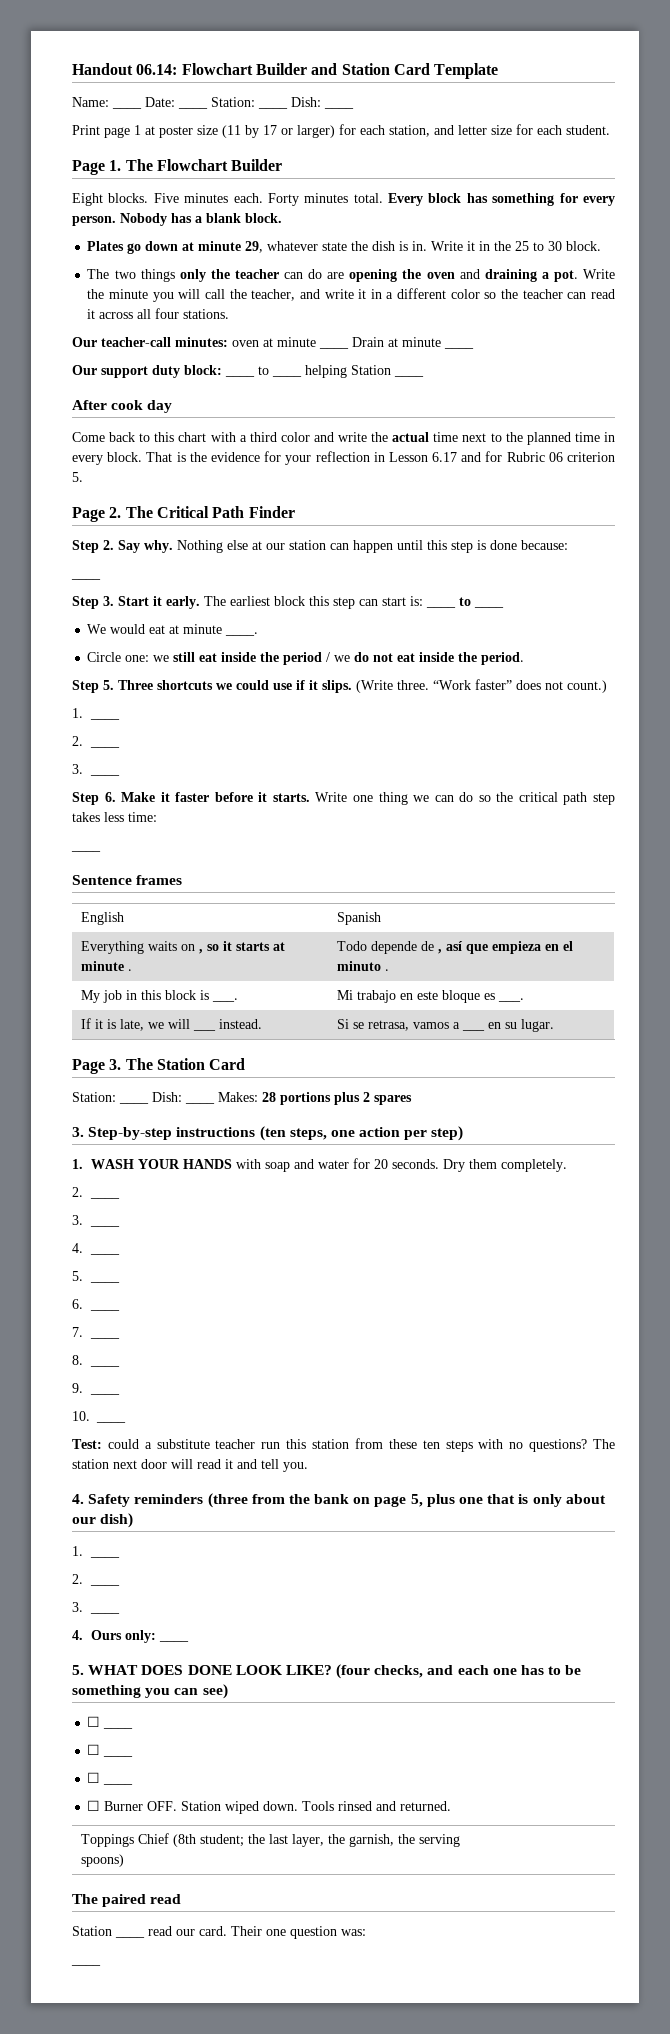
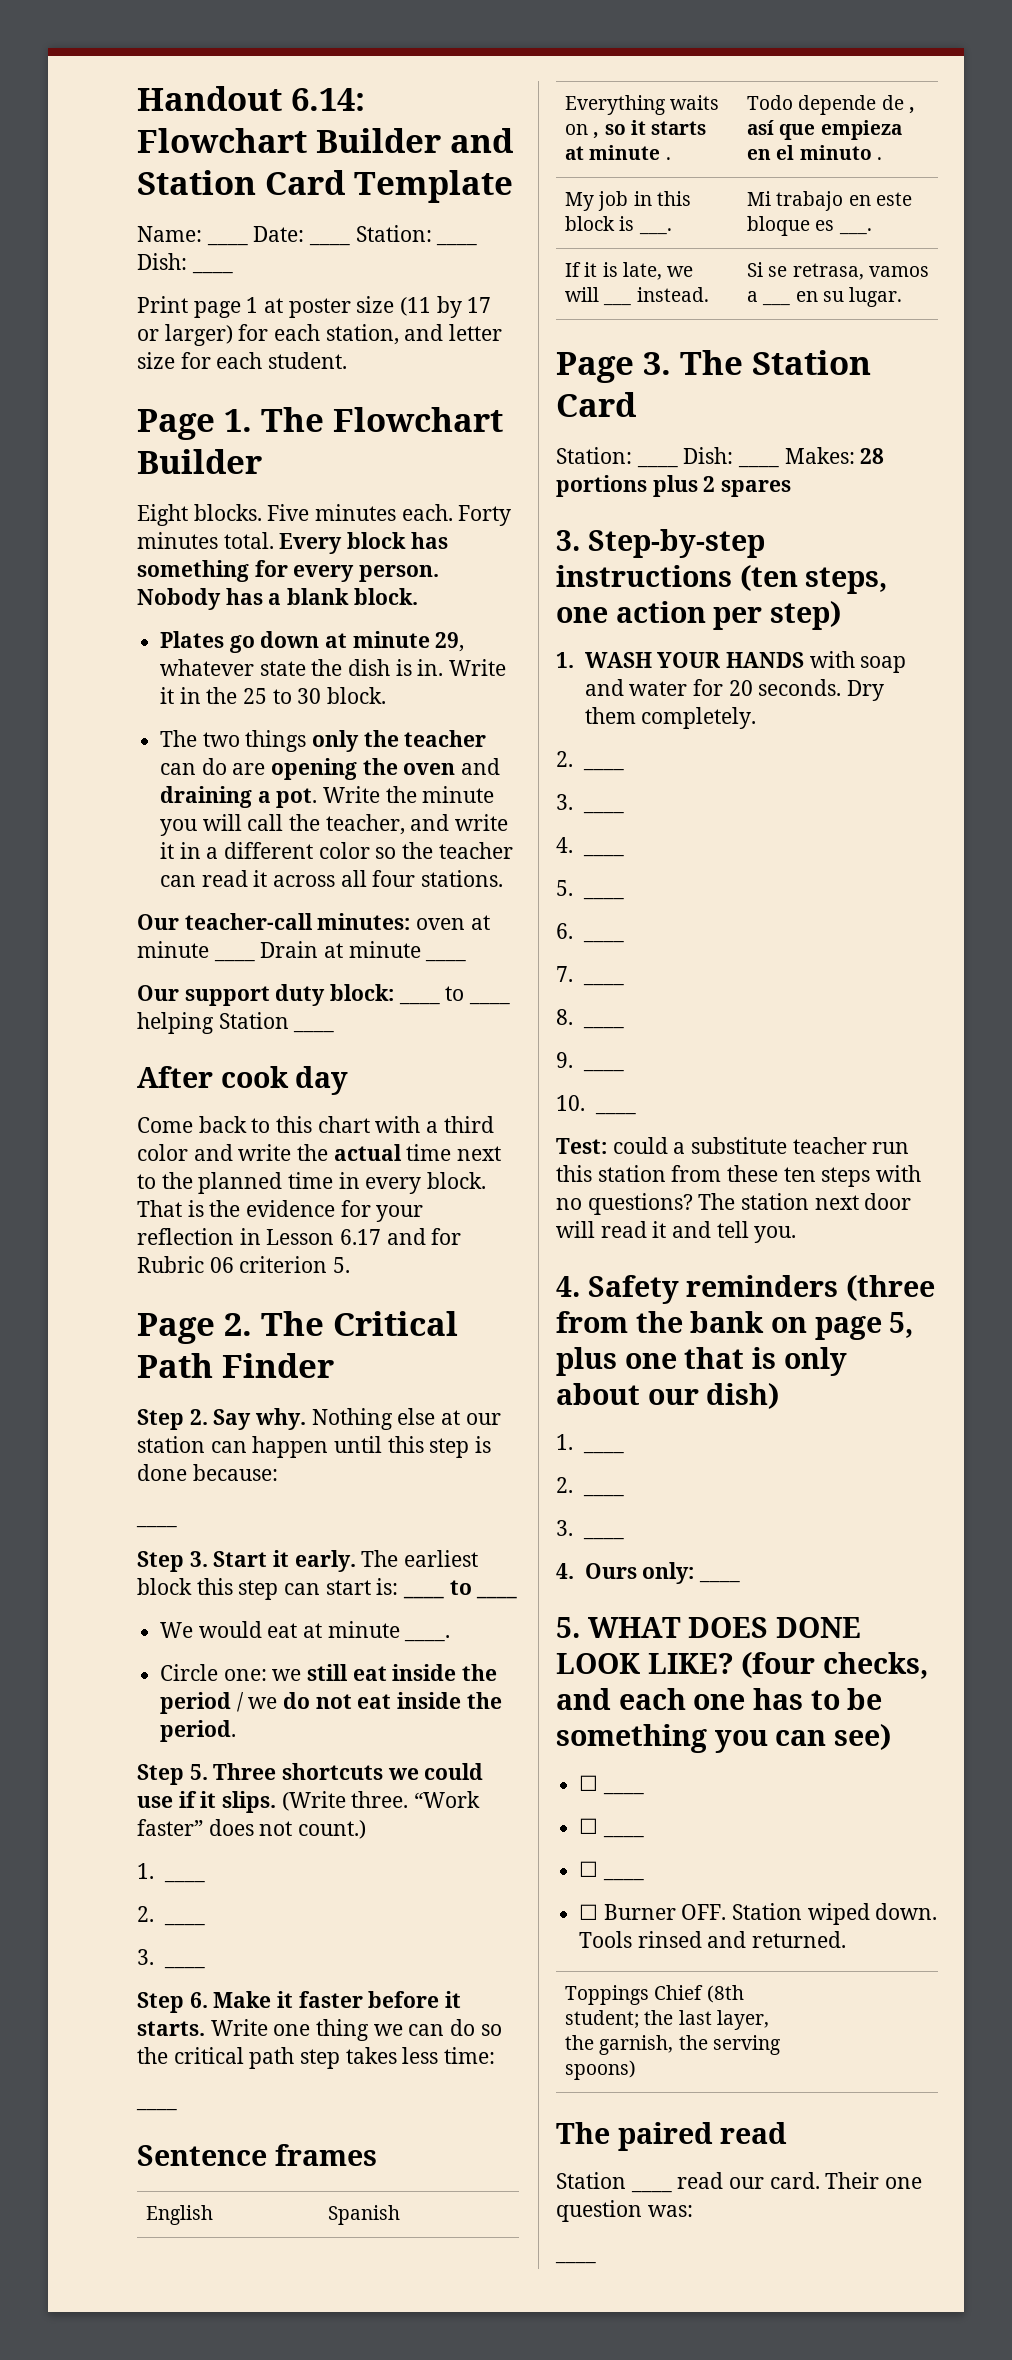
- Handout 06.14: Flowchart Builder and Station Card Template
+ Handout 6.14: Flowchart Builder and Station Card Template

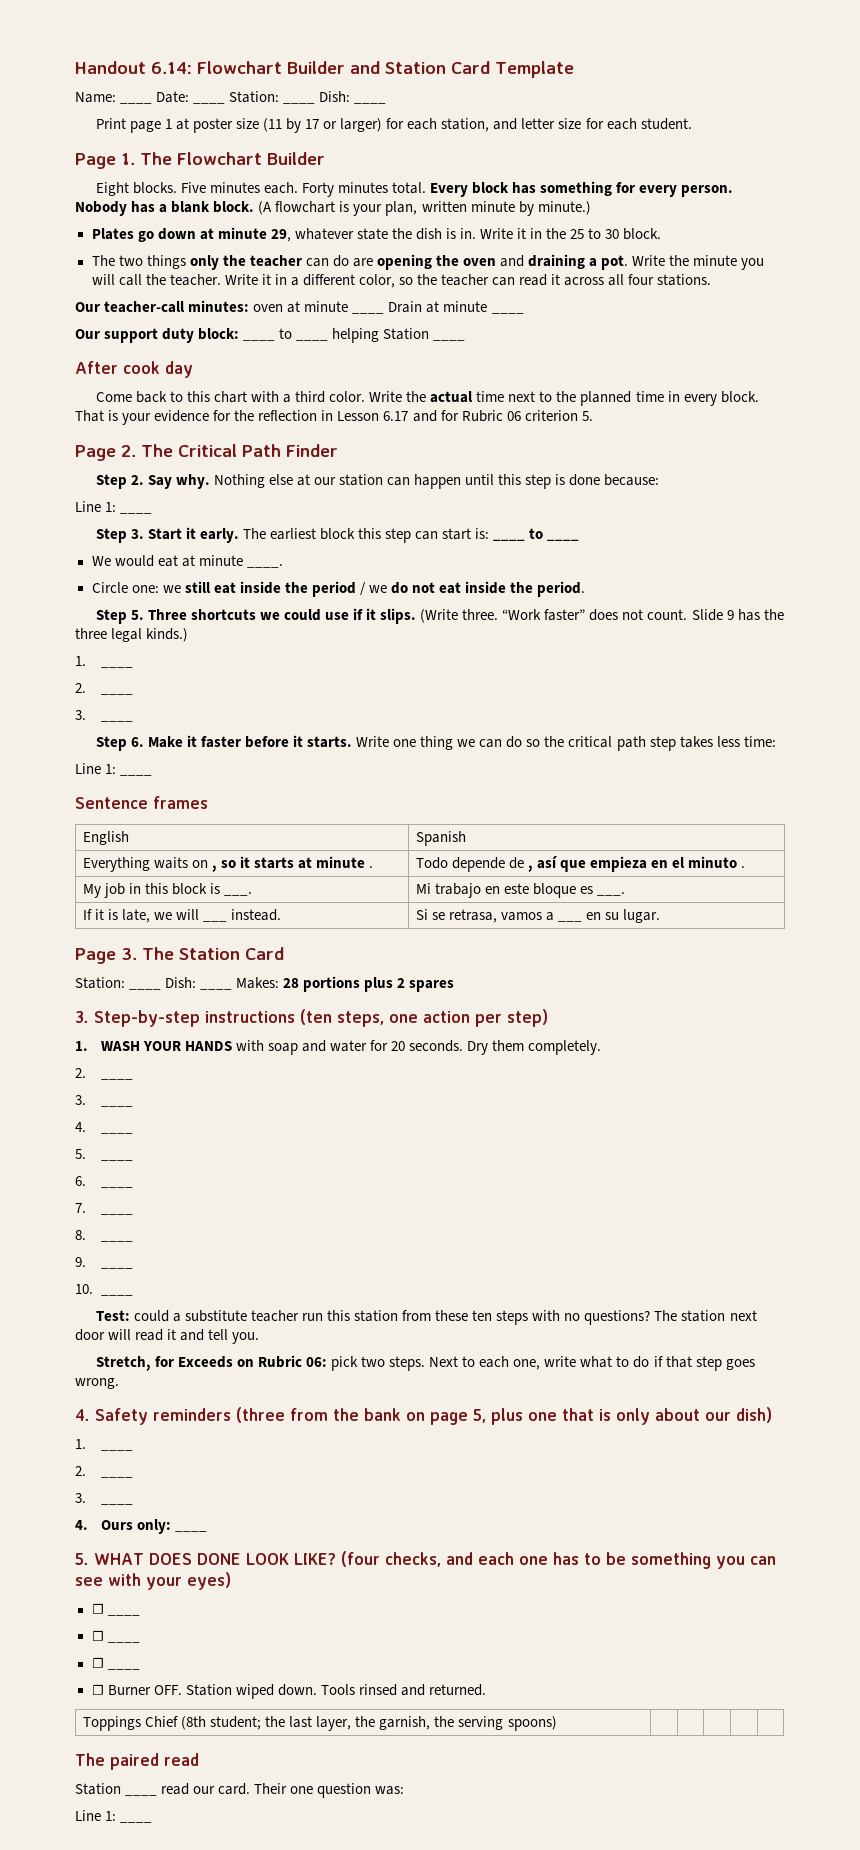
+ (A flowchart is your plan, written minute by minute.)
- Write the minute you will call the teacher, and write it in a different color so the teacher can read it across all four stations.
+ Write the minute you will call the teacher. Write it in a different color, so the teacher can read it across all four stations.
- Come back to this chart with a third color and write the actual time next to the planned time in every block.
+ Come back to this chart with a third color. Write the actual time next to the planned time in every block.
- That is the evidence for your reflection in Lesson 6.17 and for Rubric 06 criterion 5.
+ That is your evidence for the reflection in Lesson 6.17 and for Rubric 06 criterion 5.
  Nothing else at our station can happen until this step is done because:
- ____
+ Line 1: ____
- “Work faster” does not count.)
+ “Work faster” does not count. Slide 9 has the three legal kinds.)
  Write one thing we can do so the critical path step takes less time:
- ____
+ Line 1: ____
+ Stretch, for Exceeds on Rubric 06: pick two steps. Next to each one, write what to do if that step goes wrong.
- (four checks, and each one has to be something you can see)
+ (four checks, and each one has to be something you can see with your eyes)
  Their one question was:
- ____
+ Line 1: ____

